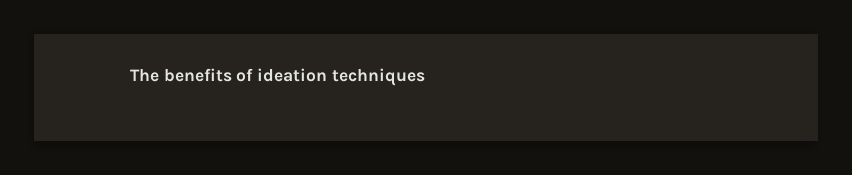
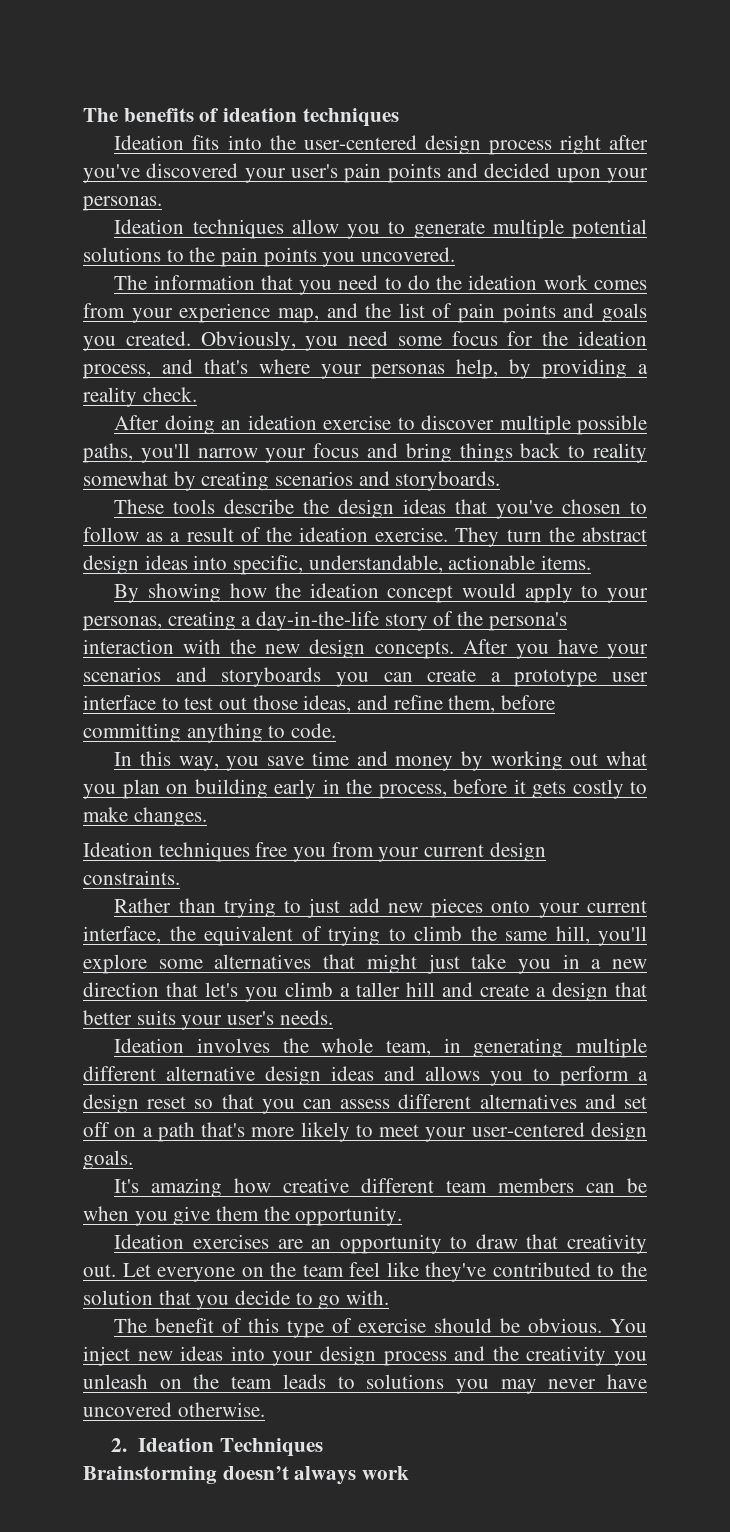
+ Ideation fits into the user-centered design process right after you've discovered your user's pain points and decided upon your personas.
+ Ideation techniques allow you to generate multiple potential solutions to the pain points you uncovered.
+ The information that you need to do the ideation work comes from your experience map, and the list of pain points and goals you created. Obviously, you need some focus for the ideation process, and that's where your personas help, by providing a reality check.
+ After doing an ideation exercise to discover multiple possible paths, you'll narrow your focus and bring things back to reality somewhat by creating scenarios and storyboards.
+ These tools describe the design ideas that you've chosen to follow as a result of the ideation exercise. They turn the abstract design ideas into specific, understandable, actionable items.
+ By showing how the ideation concept would apply to your personas, creating a day-in-the-life story of the persona's interaction with the new design concepts. After you have your scenarios and storyboards you can create a prototype user interface to test out those ideas, and refine them, before committing anything to code.
+ In this way, you save time and money by working out what you plan on building early in the process, before it gets costly to make changes.
+ Ideation techniques free you from your current design constraints.
+ Rather than trying to just add new pieces onto your current interface, the equivalent of trying to climb the same hill, you'll explore some alternatives that might just take you in a new direction that let's you climb a taller hill and create a design that better suits your user's needs.
+ Ideation involves the whole team, in generating multiple different alternative design ideas and allows you to perform a design reset so that you can assess different alternatives and set off on a path that's more likely to meet your user-centered design goals.
+ It's amazing how creative different team members can be when you give them the opportunity.
+ Ideation exercises are an opportunity to draw that creativity out. Let everyone on the team feel like they've contributed to the solution that you decide to go with.
+ The benefit of this type of exercise should be obvious. You inject new ideas into your design process and the creativity you unleash on the team leads to solutions you may never have uncovered otherwise.
+ 2. Ideation Techniques
+ Brainstorming doesn’t always work

